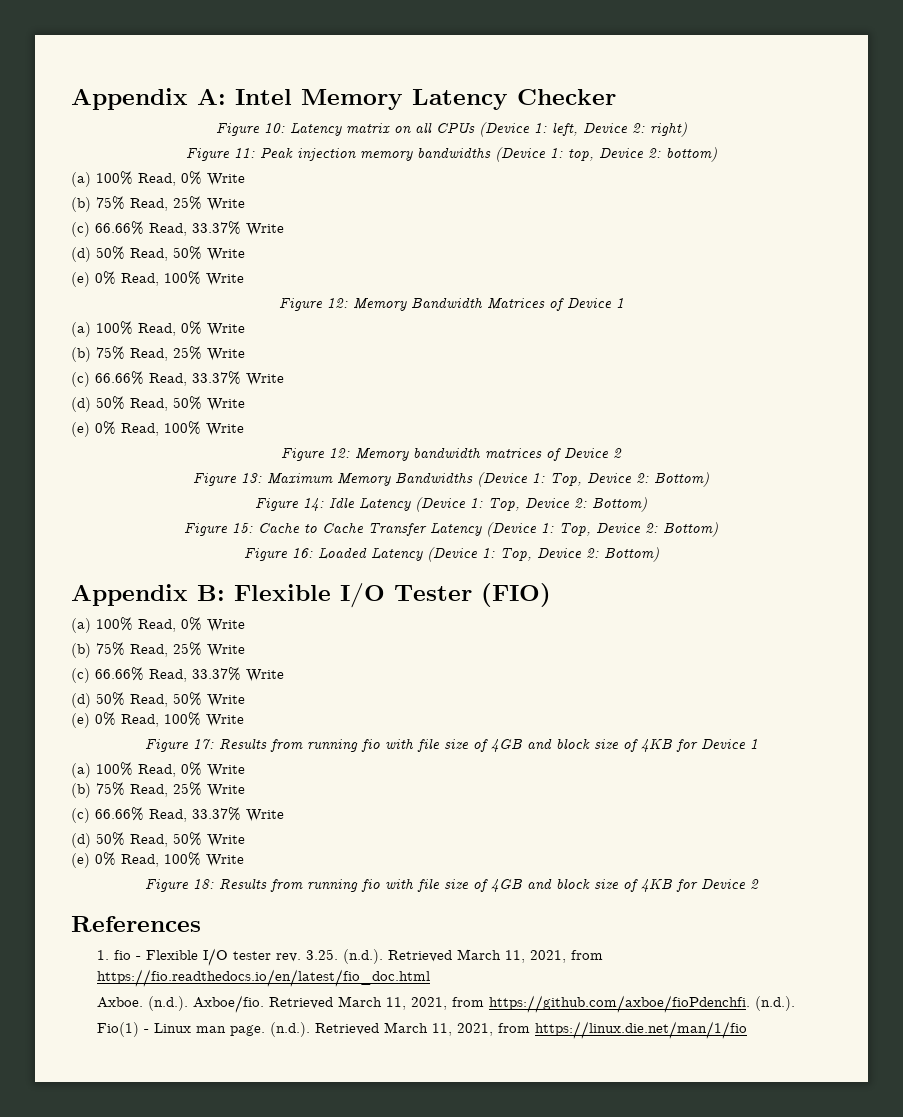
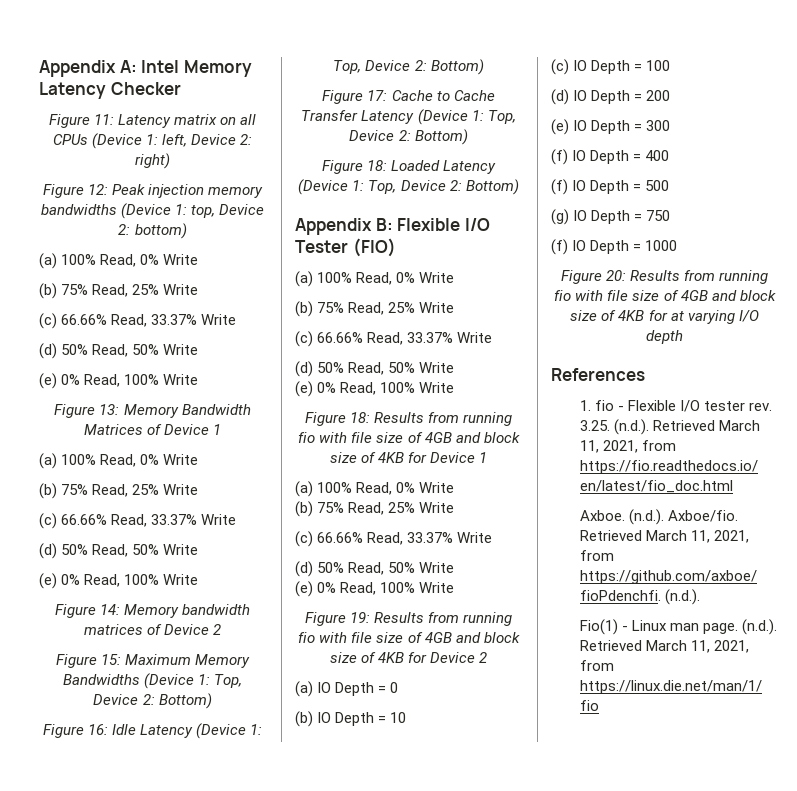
- Figure 10: Latency matrix on all CPUs (Device 1: left, Device 2: right)
+ Figure 11: Latency matrix on all CPUs (Device 1: left, Device 2: right)
- Figure 11: Peak injection memory bandwidths (Device 1: top, Device 2: bottom)
+ Figure 12: Peak injection memory bandwidths (Device 1: top, Device 2: bottom)
- Figure 12: Memory Bandwidth Matrices of Device 1
+ Figure 13: Memory Bandwidth Matrices of Device 1
- Figure 12: Memory bandwidth matrices of Device 2
+ Figure 14: Memory bandwidth matrices of Device 2
- Figure 13: Maximum Memory Bandwidths (Device 1: Top, Device 2: Bottom)
+ Figure 15: Maximum Memory Bandwidths (Device 1: Top, Device 2: Bottom)
- Figure 14: Idle Latency (Device 1: Top, Device 2: Bottom)
+ Figure 16: Idle Latency (Device 1: Top, Device 2: Bottom)
- Figure 15: Cache to Cache Transfer Latency (Device 1: Top, Device 2: Bottom)
+ Figure 17: Cache to Cache Transfer Latency (Device 1: Top, Device 2: Bottom)
- Figure 16: Loaded Latency (Device 1: Top, Device 2: Bottom)
+ Figure 18: Loaded Latency (Device 1: Top, Device 2: Bottom)
- Figure 17: Results from running fio with file size of 4GB and block size of 4KB for Device 1
+ Figure 18: Results from running fio with file size of 4GB and block size of 4KB for Device 1
- Figure 18: Results from running fio with file size of 4GB and block size of 4KB for Device 2
+ Figure 19: Results from running fio with file size of 4GB and block size of 4KB for Device 2
+ (a) IO Depth = 0
+ (b) IO Depth = 10
+ (c) IO Depth = 100
+ (d) IO Depth = 200
+ (e) IO Depth = 300
+ (f) IO Depth = 400
+ (f) IO Depth = 500
+ (g) IO Depth = 750
+ (f) IO Depth = 1000
+ Figure 20: Results from running fio with file size of 4GB and block size of 4KB for at varying I/O depth

